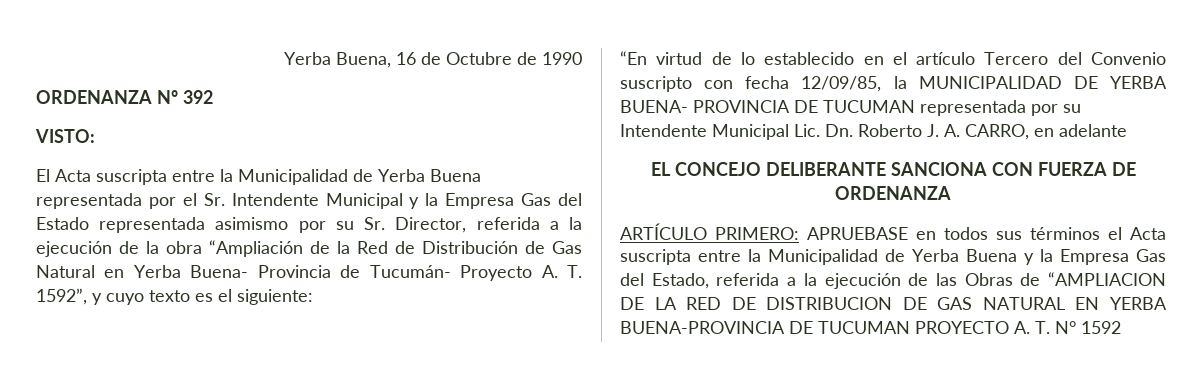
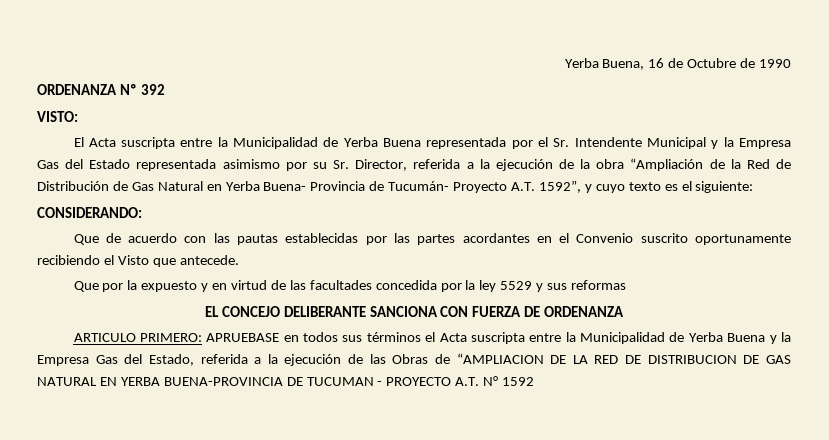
- El Acta suscripta entre la Municipalidad de Yerba Buena representada por el Sr. Intendente Municipal y la Empresa Gas del Estado representada asimismo por su Sr. Director, referida a la ejecución de la obra “Ampliación de la Red de Distribución de Gas Natural en Yerba Buena- Provincia de Tucumán- Proyecto A. T. 1592”, y cuyo texto es el siguiente:
+ El Acta suscripta entre la Municipalidad de Yerba Buena representada por el Sr. Intendente Municipal y la Empresa Gas del Estado representada asimismo por su Sr. Director, referida a la ejecución de la obra “Ampliación de la Red de Distribución de Gas Natural en Yerba Buena- Provincia de Tucumán- Proyecto A.T. 1592”, y cuyo texto es el siguiente:
- “En virtud de lo establecido en el artículo Tercero del Convenio suscripto con fecha 12/09/85, la MUNICIPALIDAD DE YERBA BUENA- PROVINCIA DE TUCUMAN representada por su Intendente Municipal Lic. Dn. Roberto J. A. CARRO, en adelante
+ CONSIDERANDO:
+ Que de acuerdo con las pautas establecidas por las partes acordantes en el Convenio suscrito oportunamente recibiendo el Visto que antecede.
+ Que por la expuesto y en virtud de las facultades concedida por la ley 5529 y sus reformas
- ARTÍCULO PRIMERO: APRUEBASE en todos sus términos el Acta suscripta entre la Municipalidad de Yerba Buena y la Empresa Gas del Estado, referida a la ejecución de las Obras de “AMPLIACION DE LA RED DE DISTRIBUCION DE GAS NATURAL EN YERBA BUENA-PROVINCIA DE TUCUMAN PROYECTO A. T. N° 1592
+ ARTICULO PRIMERO: APRUEBASE en todos sus términos el Acta suscripta entre la Municipalidad de Yerba Buena y la Empresa Gas del Estado, referida a la ejecución de las Obras de “AMPLIACION DE LA RED DE DISTRIBUCION DE GAS NATURAL EN YERBA BUENA-PROVINCIA DE TUCUMAN - PROYECTO A.T. N° 1592

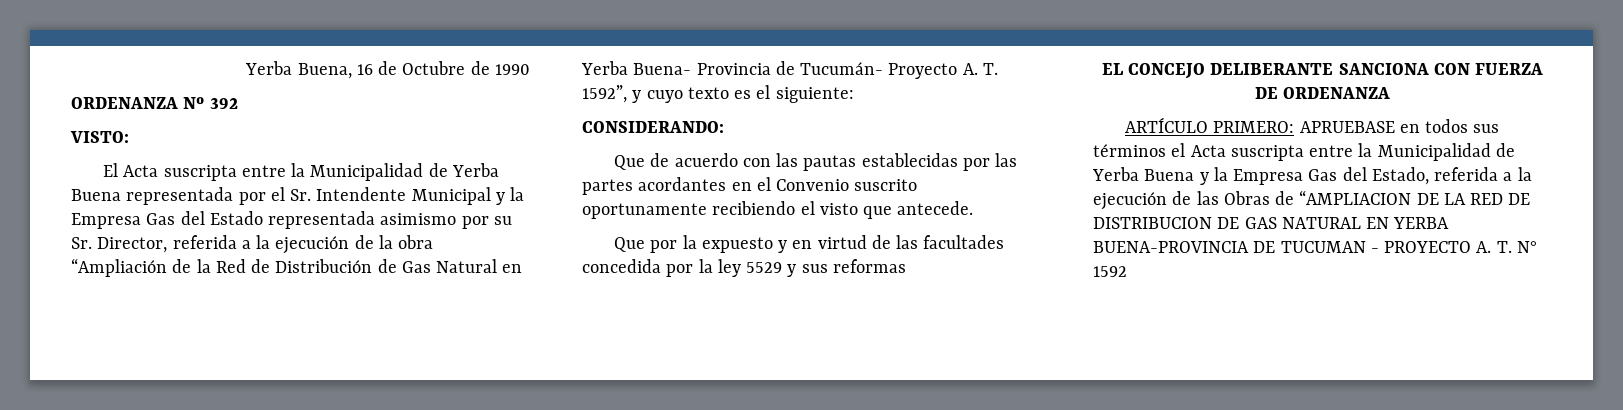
- El Acta suscripta entre la Municipalidad de Yerba Buena representada por el Sr. Intendente Municipal y la Empresa Gas del Estado representada asimismo por su Sr. Director, referida a la ejecución de la obra “Ampliación de la Red de Distribución de Gas Natural en Yerba Buena- Provincia de Tucumán- Proyecto A.T. 1592”, y cuyo texto es el siguiente:
+ El Acta suscripta entre la Municipalidad de Yerba Buena representada por el Sr. Intendente Municipal y la Empresa Gas del Estado representada asimismo por su Sr. Director, referida a la ejecución de la obra “Ampliación de la Red de Distribución de Gas Natural en Yerba Buena- Provincia de Tucumán- Proyecto A. T. 1592”, y cuyo texto es el siguiente:
- Que de acuerdo con las pautas establecidas por las partes acordantes en el Convenio suscrito oportunamente recibiendo el Visto que antecede.
+ Que de acuerdo con las pautas establecidas por las partes acordantes en el Convenio suscrito oportunamente recibiendo el visto que antecede.
- ARTICULO PRIMERO: APRUEBASE en todos sus términos el Acta suscripta entre la Municipalidad de Yerba Buena y la Empresa Gas del Estado, referida a la ejecución de las Obras de “AMPLIACION DE LA RED DE DISTRIBUCION DE GAS NATURAL EN YERBA BUENA-PROVINCIA DE TUCUMAN - PROYECTO A.T. N° 1592
+ ARTÍCULO PRIMERO: APRUEBASE en todos sus términos el Acta suscripta entre la Municipalidad de Yerba Buena y la Empresa Gas del Estado, referida a la ejecución de las Obras de “AMPLIACION DE LA RED DE DISTRIBUCION DE GAS NATURAL EN YERBA BUENA-PROVINCIA DE TUCUMAN - PROYECTO A. T. N° 1592

